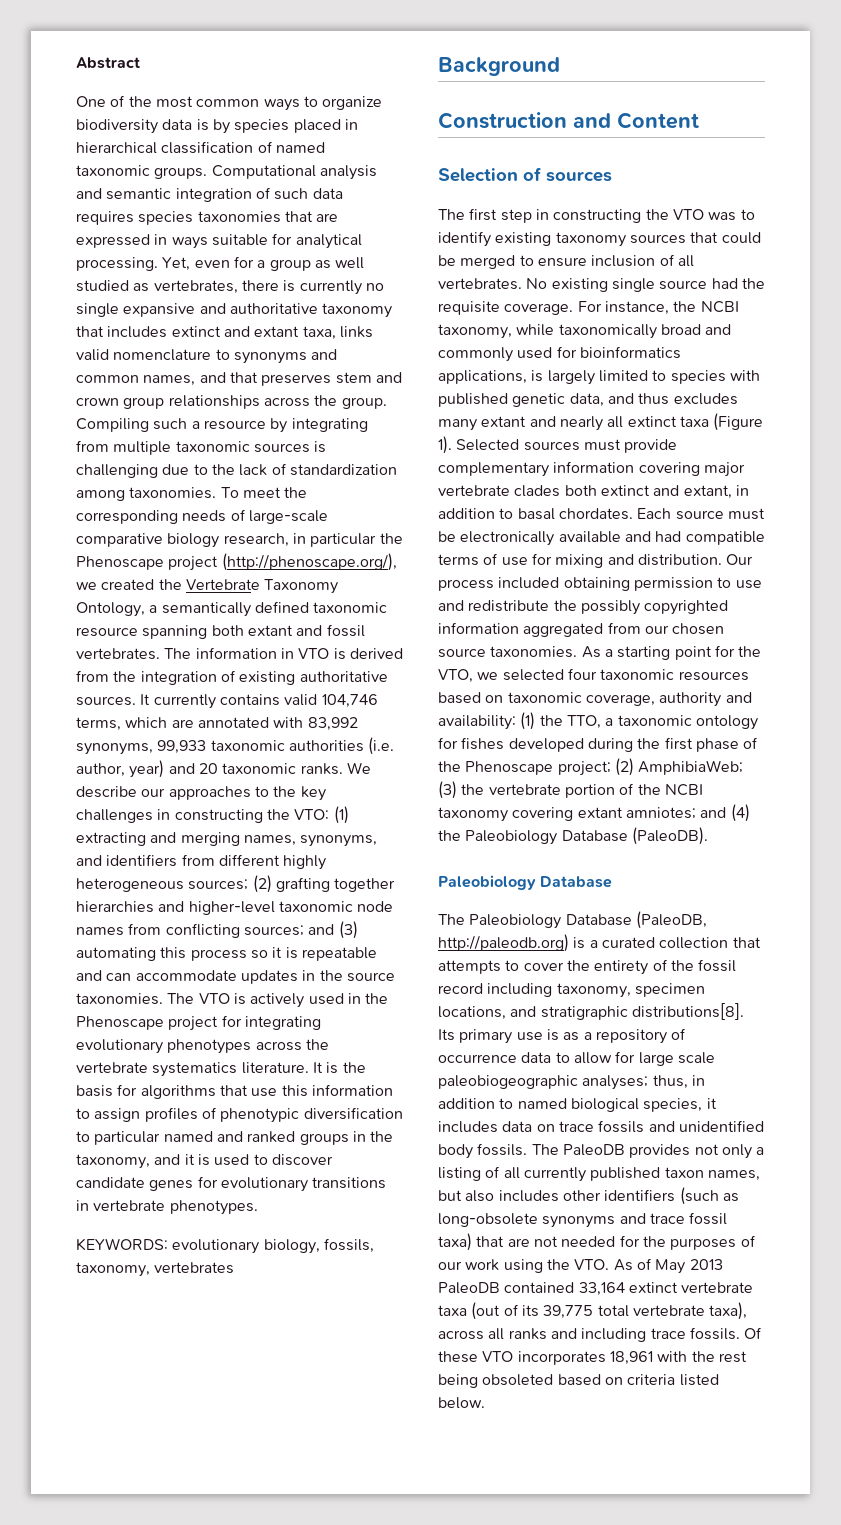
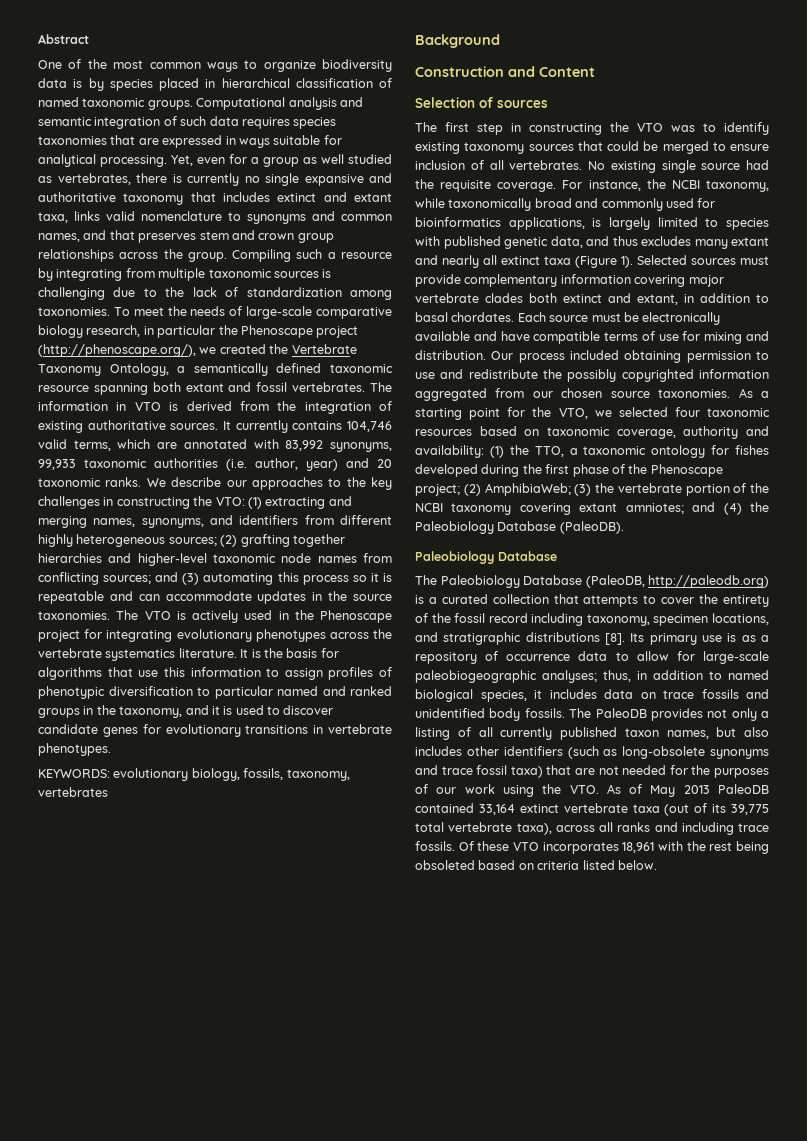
- To meet the corresponding needs of large-scale comparative biology research, in particular the Phenoscape project (http://phenoscape.org/), we created the Vertebrate Taxonomy Ontology, a semantically defined taxonomic resource spanning both extant and fossil vertebrates.
+ To meet the needs of large-scale comparative biology research, in particular the Phenoscape project (http://phenoscape.org/), we created the Vertebrate Taxonomy Ontology, a semantically defined taxonomic resource spanning both extant and fossil vertebrates.
- It currently contains valid 104,746 terms, which are annotated with 83,992 synonyms, 99,933 taxonomic authorities (i.e. author, year) and 20 taxonomic ranks.
+ It currently contains 104,746 valid terms, which are annotated with 83,992 synonyms, 99,933 taxonomic authorities (i.e. author, year) and 20 taxonomic ranks.
- Each source must be electronically available and had compatible terms of use for mixing and distribution.
+ Each source must be electronically available and have compatible terms of use for mixing and distribution.
- The Paleobiology Database (PaleoDB, http://paleodb.org) is a curated collection that attempts to cover the entirety of the fossil record including taxonomy, specimen locations, and stratigraphic distributions[8].
+ The Paleobiology Database (PaleoDB, http://paleodb.org) is a curated collection that attempts to cover the entirety of the fossil record including taxonomy, specimen locations, and stratigraphic distributions [8].
- Its primary use is as a repository of occurrence data to allow for large scale paleobiogeographic analyses; thus, in addition to named biological species, it includes data on trace fossils and unidentified body fossils.
+ Its primary use is as a repository of occurrence data to allow for large-scale paleobiogeographic analyses; thus, in addition to named biological species, it includes data on trace fossils and unidentified body fossils.

